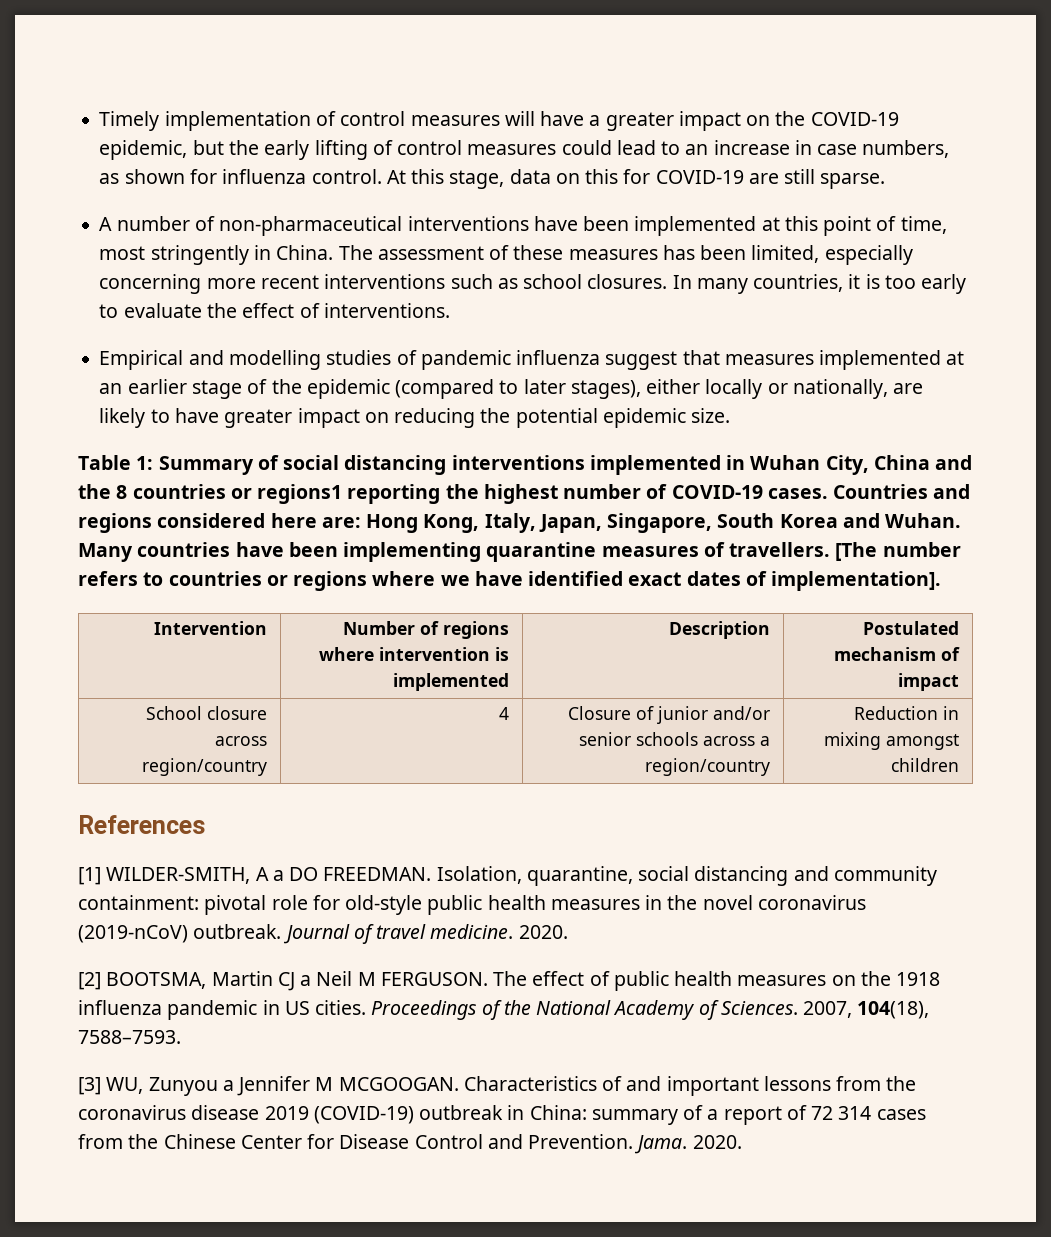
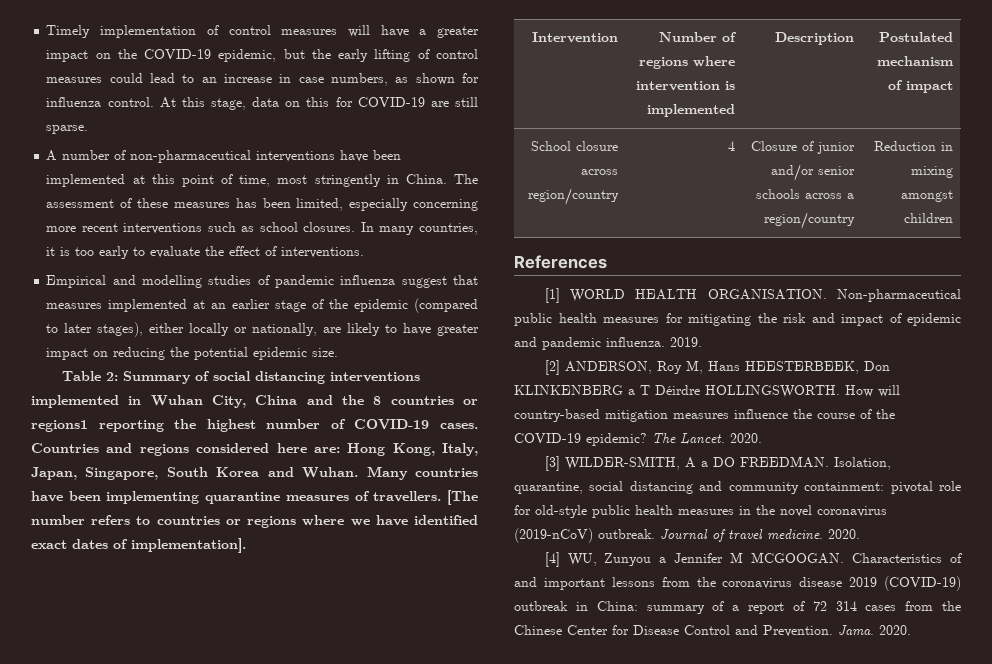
- Table 1: Summary of social distancing interventions implemented in Wuhan City, China and the 8 countries or regions1 reporting the highest number of COVID-19 cases.
+ Table 2: Summary of social distancing interventions implemented in Wuhan City, China and the 8 countries or regions1 reporting the highest number of COVID-19 cases.
- [1] WILDER-SMITH, A a DO FREEDMAN.
+ [1] WORLD HEALTH ORGANISATION. Non-pharmaceutical public health measures for mitigating the risk and impact of epidemic and pandemic influenza. 2019.
+ [2] ANDERSON, Roy M, Hans HEESTERBEEK, Don KLINKENBERG a T Déirdre HOLLINGSWORTH. How will country-based mitigation measures influence the course of the COVID-19 epidemic? The Lancet. 2020.
+ [3] WILDER-SMITH, A a DO FREEDMAN.
- [2] BOOTSMA, Martin CJ a Neil M FERGUSON. The effect of public health measures on the 1918 influenza pandemic in US cities. Proceedings of the National Academy of Sciences. 2007, 104(18), 7588–7593.
- [3] WU, Zunyou a Jennifer M MCGOOGAN.
+ [4] WU, Zunyou a Jennifer M MCGOOGAN.

